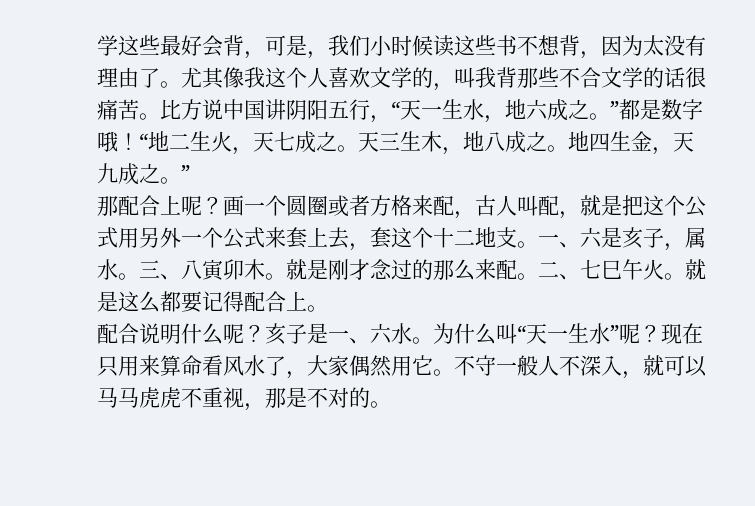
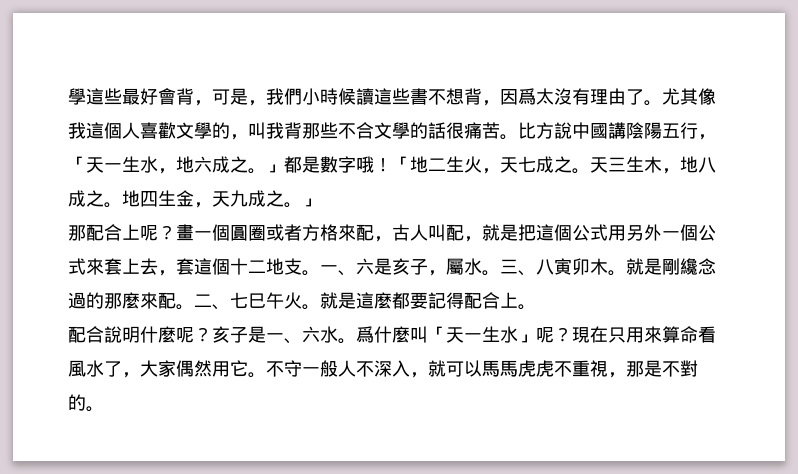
- 学这些最好会背，可是，我们小时候读这些书不想背，因为太没有理由了。
+ 學這些最好會背，可是，我們小時候讀這些書不想背，因爲太沒有理由了。
- 尤其像我这个人喜欢文学的，叫我背那些不合文学的话很痛苦。
+ 尤其像我這個人喜歡文學的，叫我背那些不合文學的話很痛苦。
- 比方说中国讲阴阳五行，“天一生水，地六成之。”都是数字哦！“地二生火，天七成之。
+ 比方說中國講陰陽五行，「天一生水，地六成之。」都是數字哦！「地二生火，天七成之。
- 地四生金，天九成之。”
+ 地四生金，天九成之。」
- 画一个圆圈或者方格来配，古人叫配，就是把这个公式用另外一个公式来套上去，套这个十二地支。
+ 畫一個圓圈或者方格來配，古人叫配，就是把這個公式用另外一個公式來套上去，套這個十二地支。
- 一、六是亥子，属水。
+ 一、六是亥子，屬水。
- 就是刚才念过的那么来配。
+ 就是剛纔念過的那麼來配。
- 就是这么都要记得配合上。
+ 就是這麼都要記得配合上。
- 配合说明什么呢？
+ 配合說明什麼呢？
- 为什么叫“天一生水”呢？现在只用来算命看风水了，大家偶然用它。
+ 爲什麼叫「天一生水」呢？現在只用來算命看風水了，大家偶然用它。
- 不守一般人不深入，就可以马马虎虎不重视，那是不对的。
+ 不守一般人不深入，就可以馬馬虎虎不重視，那是不對的。

